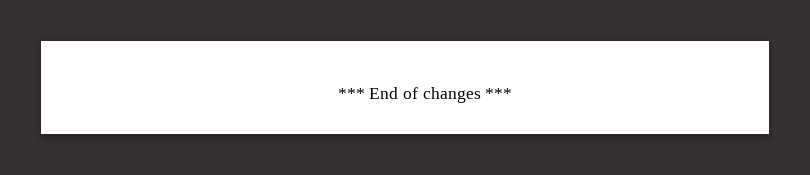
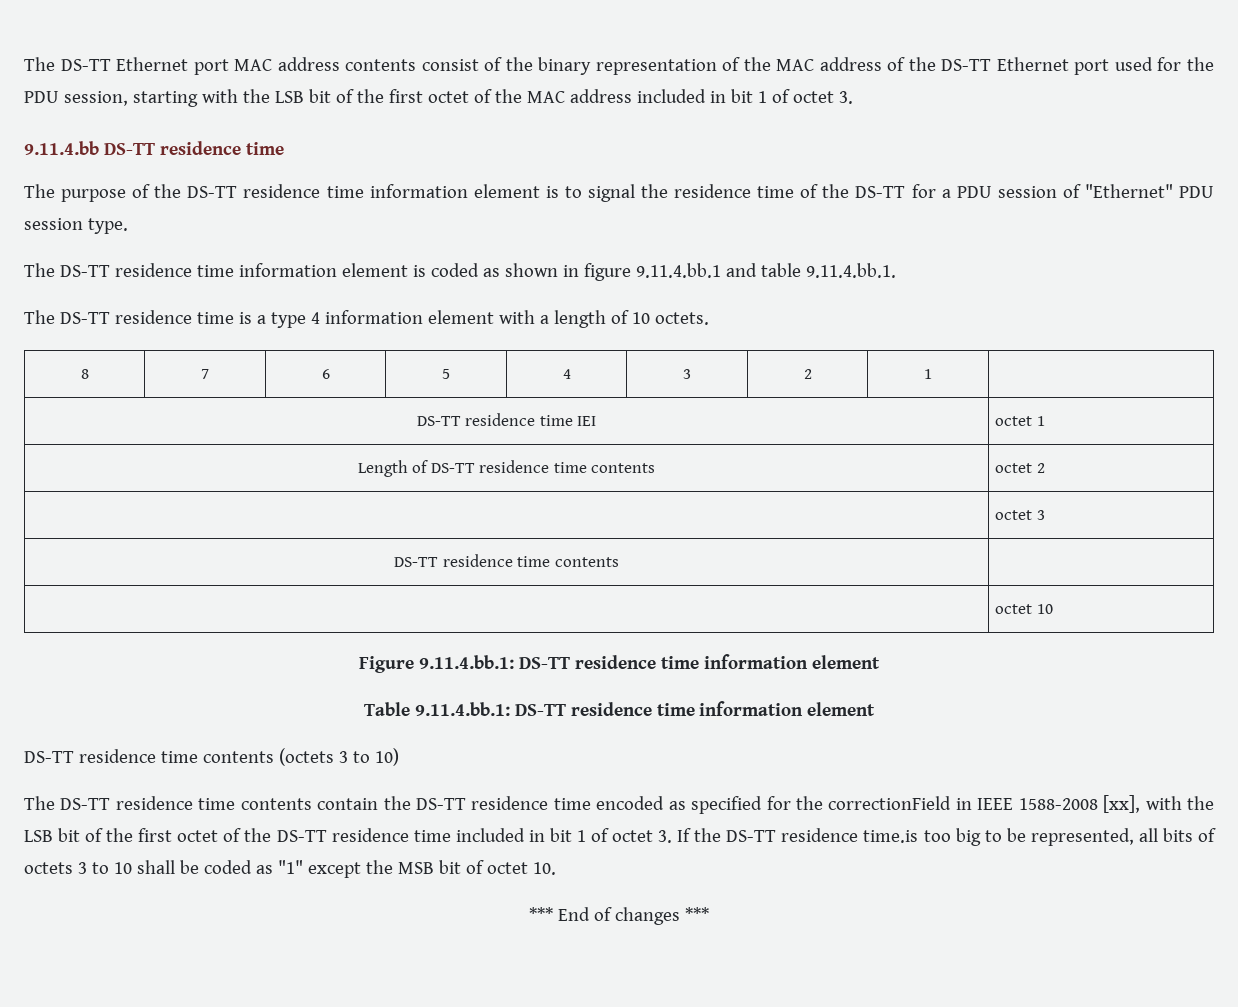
+ The DS-TT Ethernet port MAC address contents consist of the binary representation of the MAC address of the DS-TT Ethernet port used for the PDU session, starting with the LSB bit of the first octet of the MAC address included in bit 1 of octet 3.
+ 9.11.4.bb DS-TT residence time
+ The purpose of the DS-TT residence time information element is to signal the residence time of the DS-TT for a PDU session of "Ethernet" PDU session type.
+ The DS-TT residence time information element is coded as shown in figure 9.11.4.bb.1 and table 9.11.4.bb.1.
+ The DS-TT residence time is a type 4 information element with a length of 10 octets.
+ 8 | 7 | 6 | 5 | 4 | 3 | 2 | 1 |
+ DS-TT residence time IEI | octet 1
+ Length of DS-TT residence time contents | octet 2
+ | octet 3
+ DS-TT residence time contents |
+ | octet 10
+ Figure 9.11.4.bb.1: DS-TT residence time information element
+ Table 9.11.4.bb.1: DS-TT residence time information element
+ DS-TT residence time contents (octets 3 to 10)
+ The DS-TT residence time contents contain the DS-TT residence time encoded as specified for the correctionField in IEEE 1588-2008 [xx], with the LSB bit of the first octet of the DS-TT residence time included in bit 1 of octet 3. If the DS-TT residence time.is too big to be represented, all bits of octets 3 to 10 shall be coded as "1" except the MSB bit of octet 10.

